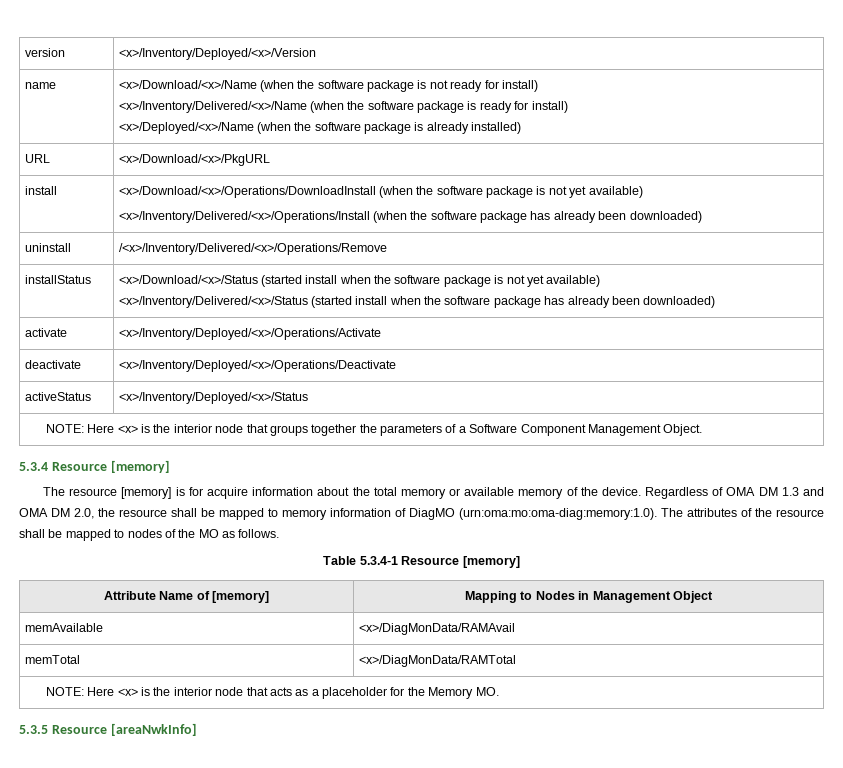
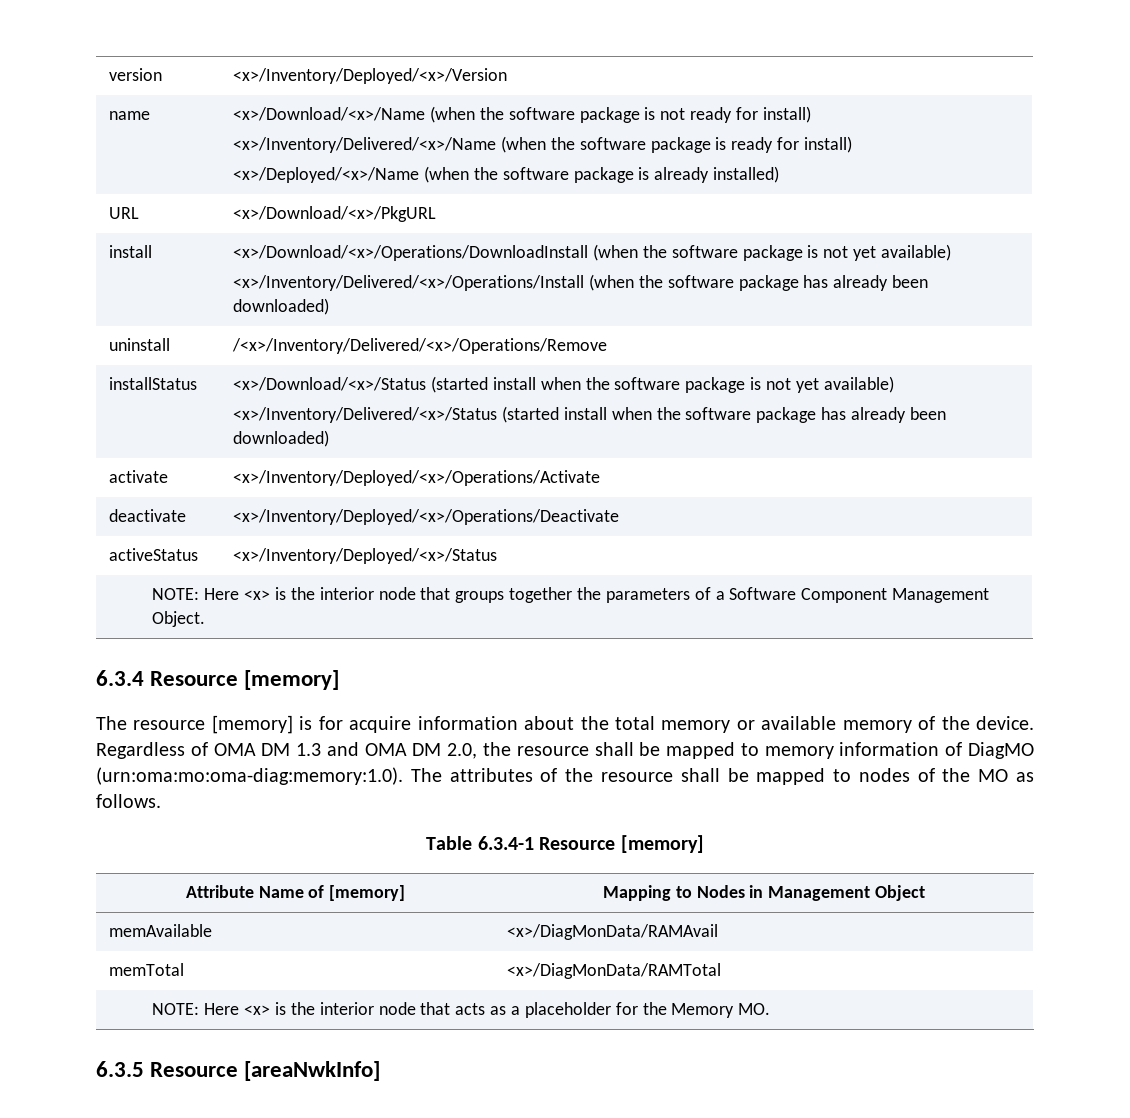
- 5.3.4 Resource [memory]
+ 6.3.4 Resource [memory]
- Table 5.3.4-1 Resource [memory]
+ Table 6.3.4-1 Resource [memory]
- 5.3.5 Resource [areaNwkInfo]
+ 6.3.5 Resource [areaNwkInfo]

